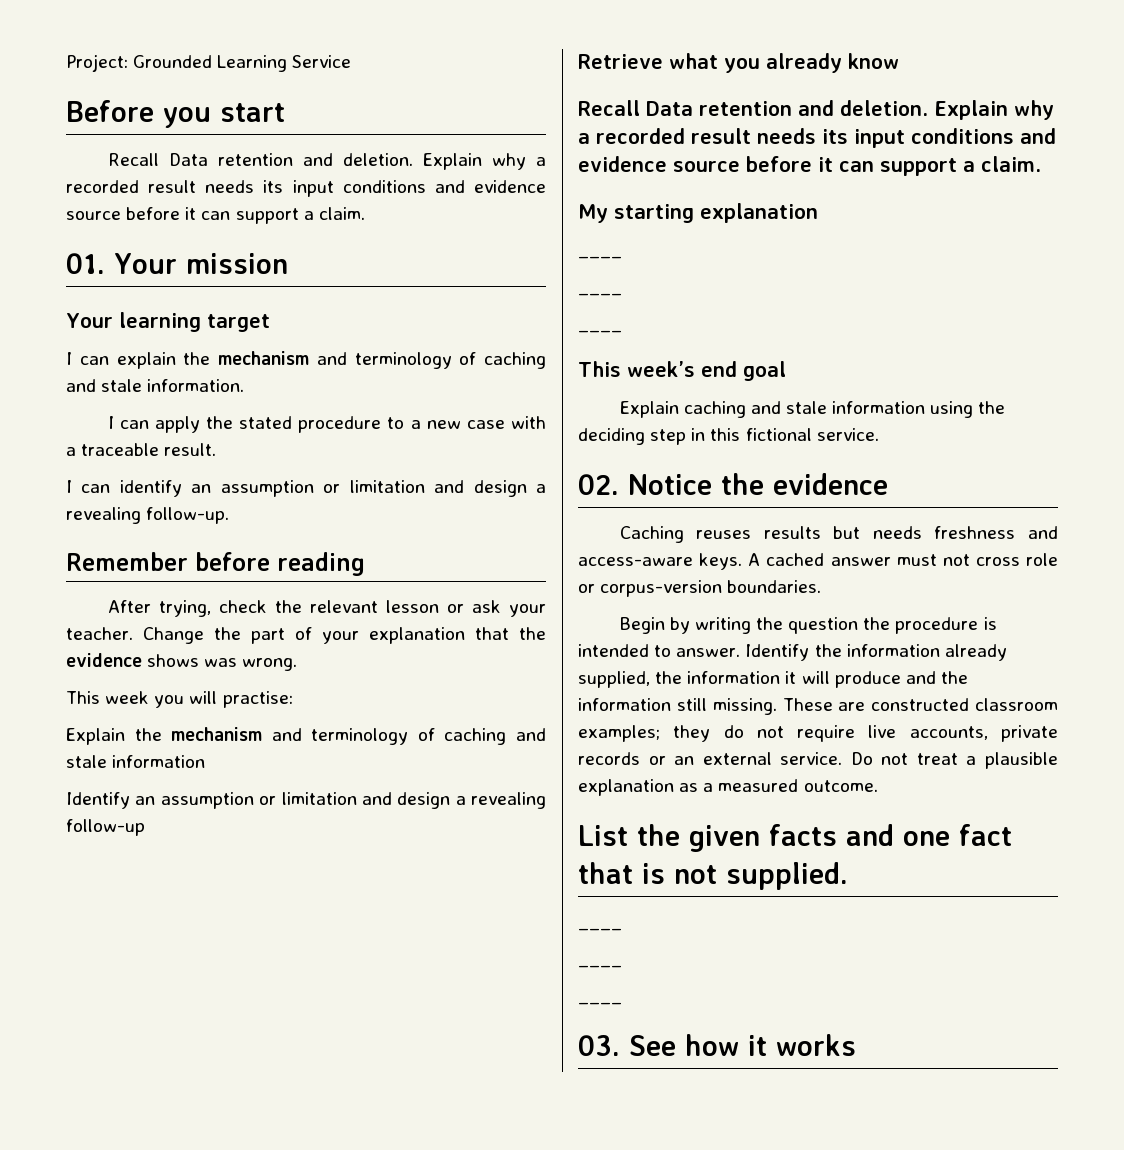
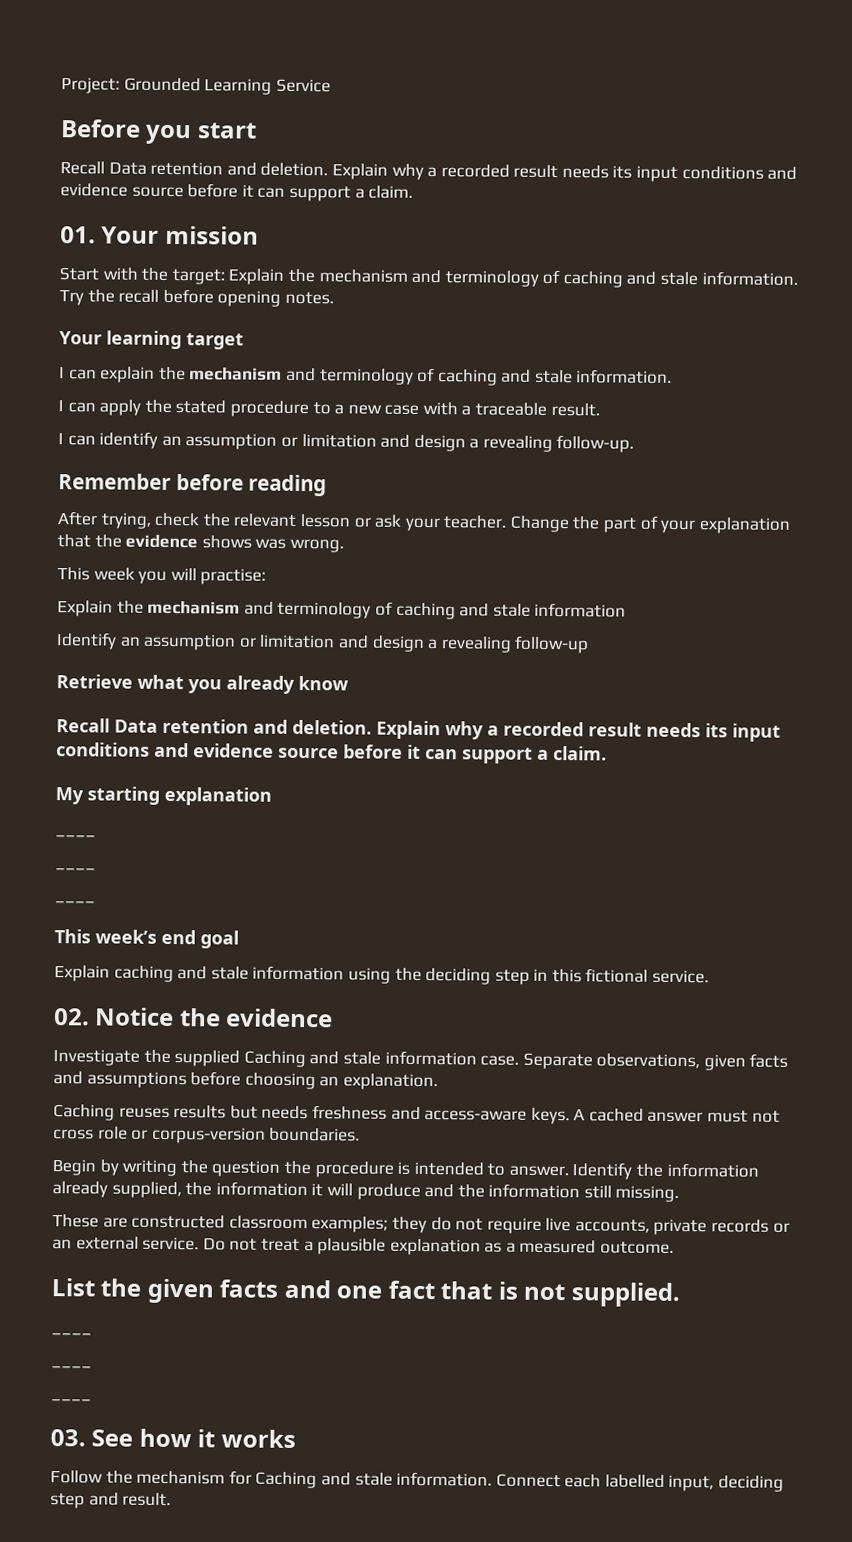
+ Start with the target: Explain the mechanism and terminology of caching and stale information. Try the recall before opening notes.
+ Investigate the supplied Caching and stale information case. Separate observations, given facts and assumptions before choosing an explanation.
- Identify the information already supplied, the information it will produce and the information still missing. These are constructed classroom examples; they do not require live accounts, private records or an external service.
+ Identify the information already supplied, the information it will produce and the information still missing.
+ These are constructed classroom examples; they do not require live accounts, private records or an external service.
+ Follow the mechanism for Caching and stale information. Connect each labelled input, deciding step and result.

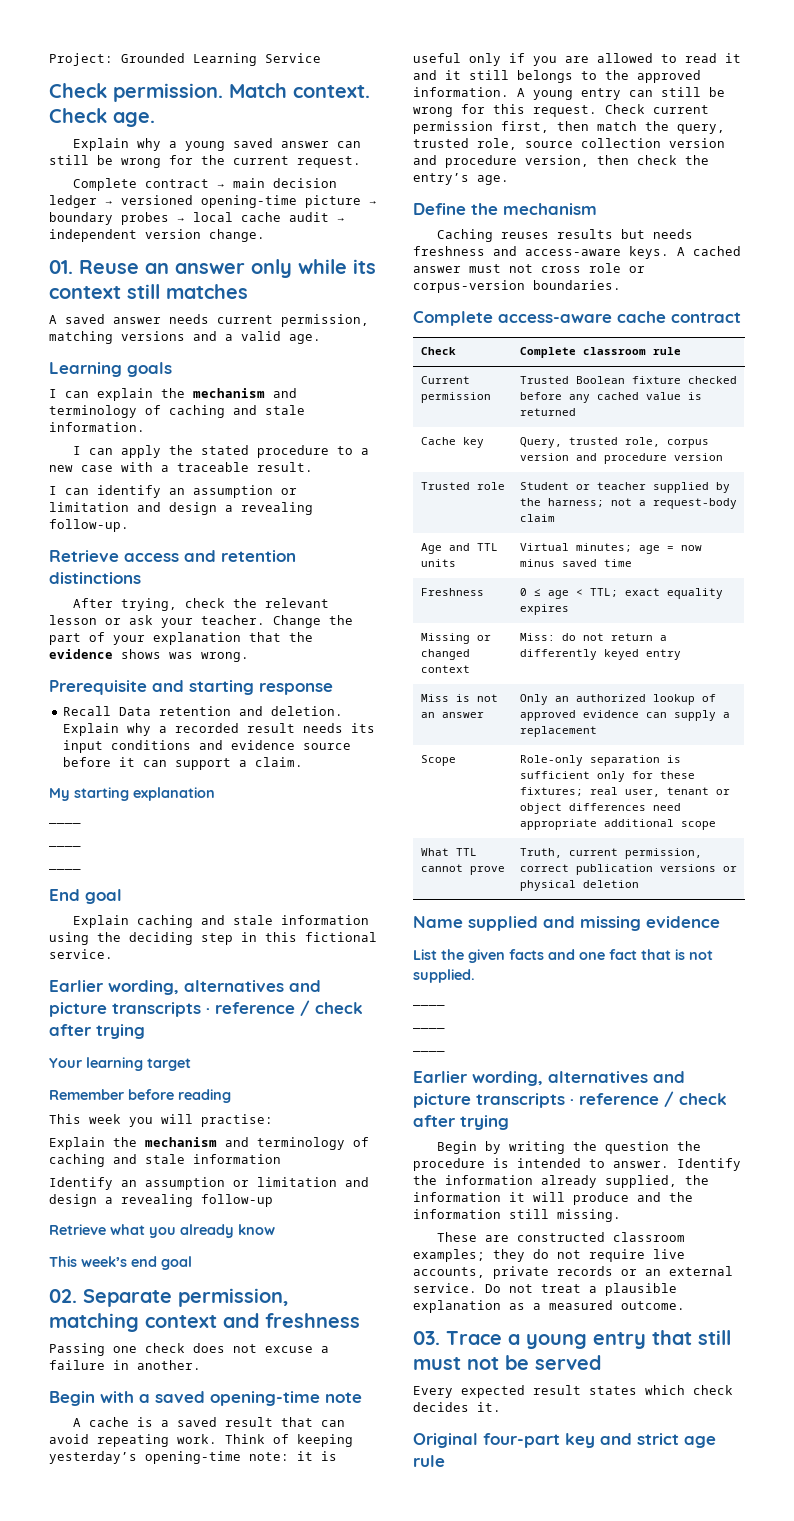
- Before you start
- Recall Data retention and deletion. Explain why a recorded result needs its input conditions and evidence source before it can support a claim.
- 01. Your mission
- Start with the target: Explain the mechanism and terminology of caching and stale information. Try the recall before opening notes.
- Your learning target
+ Check permission. Match context. Check age.
+ Explain why a young saved answer can still be wrong for the current request.
+ Complete contract → main decision ledger → versioned opening-time picture → boundary probes → local cache audit → independent version change.
+ 01. Reuse an answer only while its context still matches
+ A saved answer needs current permission, matching versions and a valid age.
+ Learning goals
- Remember before reading
+ Retrieve access and retention distinctions
+ Prerequisite and starting response
+ Recall Data retention and deletion. Explain why a recorded result needs its input conditions and evidence source before it can support a claim.
+ My starting explanation
+ ____
+ ____
+ ____
+ End goal
+ Explain caching and stale information using the deciding step in this fictional service.
+ Earlier wording, alternatives and picture transcripts · reference / check after trying
+ Your learning target
+ Remember before reading
  Retrieve what you already know
- Recall Data retention and deletion. Explain why a recorded result needs its input conditions and evidence source before it can support a claim.
- My starting explanation
- ____
- ____
- ____
  This week’s end goal
- Explain caching and stale information using the deciding step in this fictional service.
- 02. Notice the evidence
- Investigate the supplied Caching and stale information case. Separate observations, given facts and assumptions before choosing an explanation.
+ 02. Separate permission, matching context and freshness
+ Passing one check does not excuse a failure in another.
+ Begin with a saved opening-time note
+ A cache is a saved result that can avoid repeating work. Think of keeping yesterday’s opening-time note: it is useful only if you are allowed to read it and it still belongs to the approved information. A young entry can still be wrong for this request. Check current permission first, then match the query, trusted role, source collection version and procedure version, then check the entry’s age.
+ Define the mechanism
+ Complete access-aware cache contract
+ Check | Complete classroom rule
+ Current permission | Trusted Boolean fixture checked before any cached value is returned
+ Cache key | Query, trusted role, corpus version and procedure version
+ Trusted role | Student or teacher supplied by the harness; not a request-body claim
+ Age and TTL units | Virtual minutes; age = now minus saved time
+ Freshness | 0 ≤ age < TTL; exact equality expires
+ Missing or changed context | Miss: do not return a differently keyed entry
+ Miss is not an answer | Only an authorized lookup of approved evidence can supply a replacement
+ Scope | Role-only separation is sufficient only for these fixtures; real user, tenant or object differences need appropriate additional scope
+ What TTL cannot prove | Truth, current permission, correct publication versions or physical deletion
+ Name supplied and missing evidence
+ List the given facts and one fact that is not supplied.
+ ____
+ ____
+ ____
+ Earlier wording, alternatives and picture transcripts · reference / check after trying
- List the given facts and one fact that is not supplied.
- ____
- ____
- ____
- 03. See how it works
- Follow the mechanism for Caching and stale information. Connect each labelled input, deciding step and result.
+ 03. Trace a young entry that still must not be served
+ Every expected result states which check decides it.
+ Original four-part key and strict age rule

